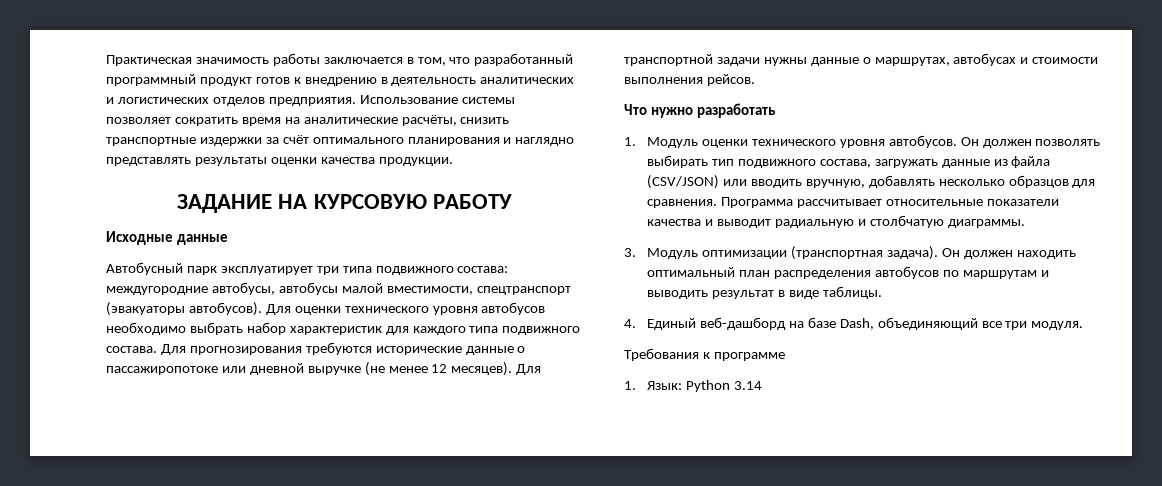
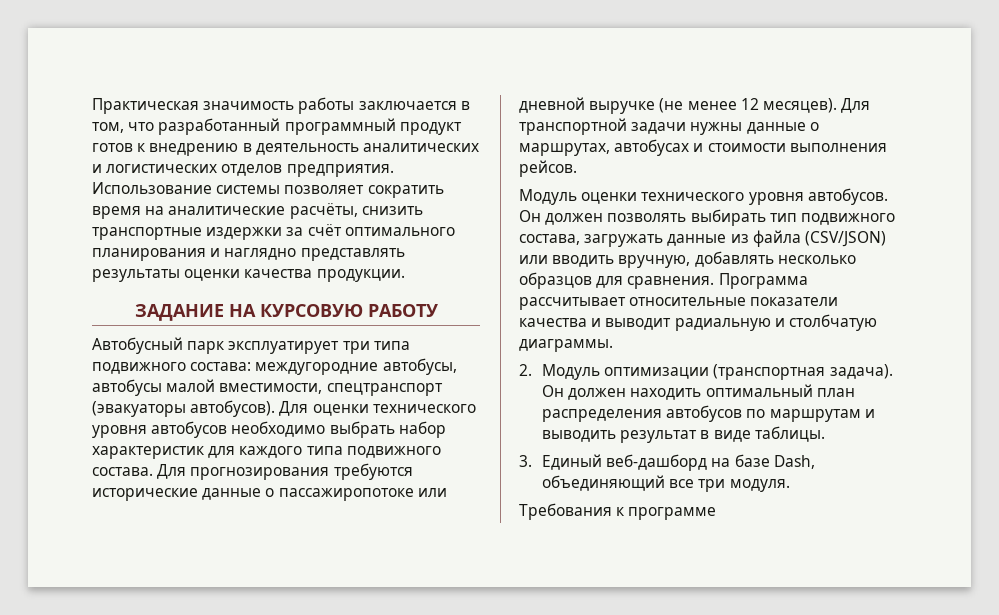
- Исходные данные
- Что нужно разработать
- 1. Модуль оценки технического уровня автобусов.
+ Модуль оценки технического уровня автобусов.
- 3. Модуль оптимизации (транспортная задача).
+ 2. Модуль оптимизации (транспортная задача).
- 4. Единый веб-дашборд на базе Dash, объединяющий все три модуля.
+ 3. Единый веб-дашборд на базе Dash, объединяющий все три модуля.
- 1. Язык: Python 3.14

